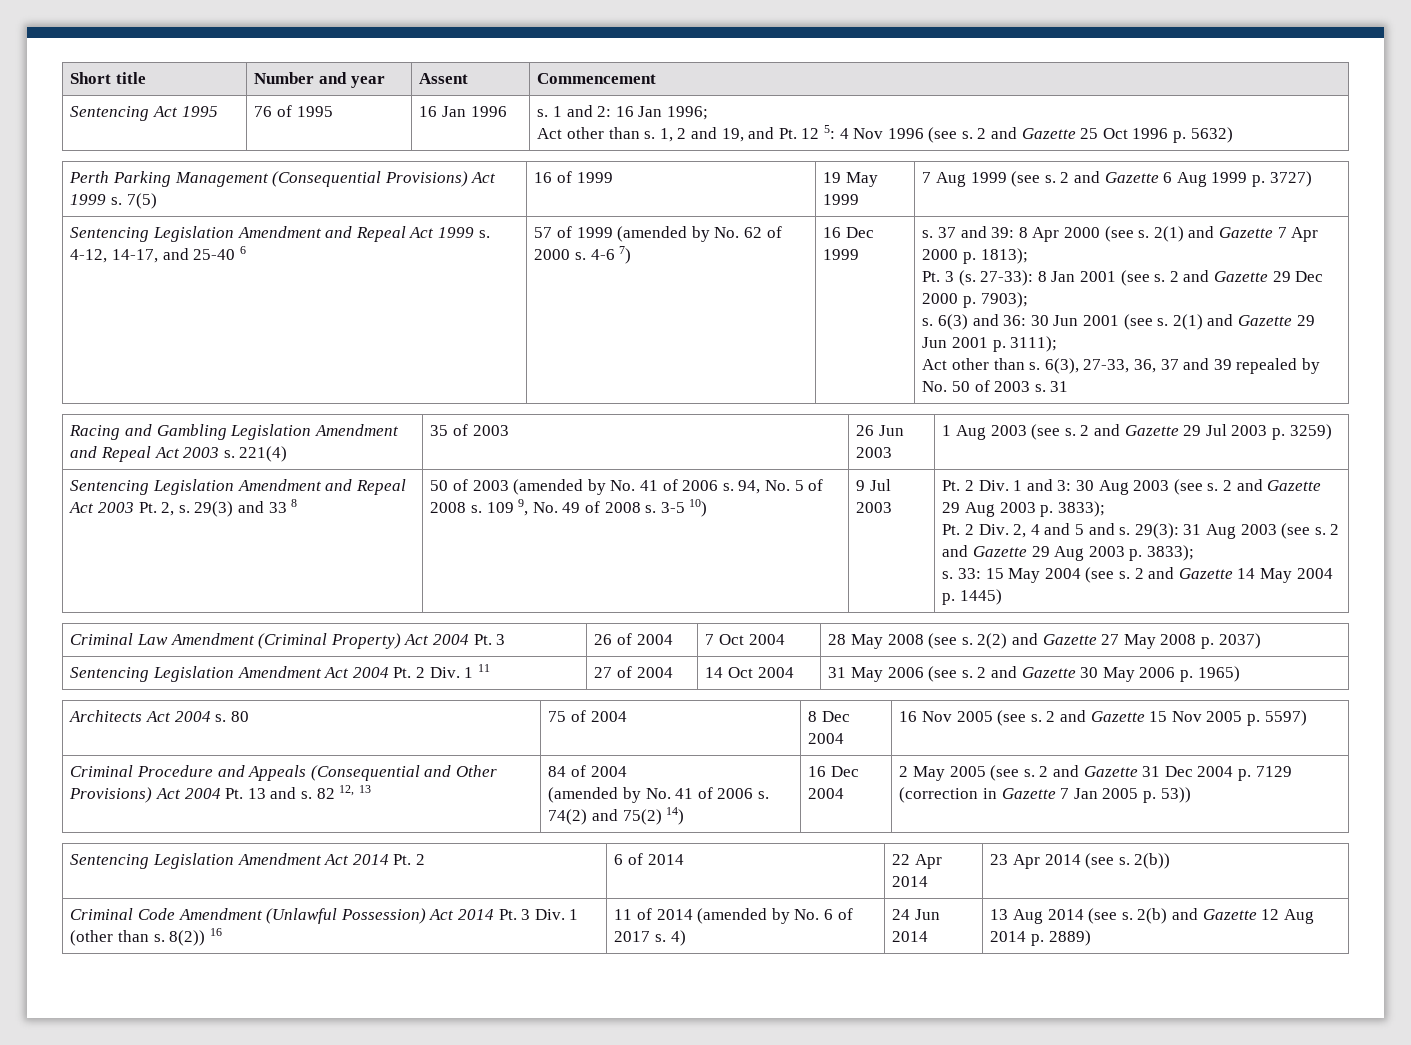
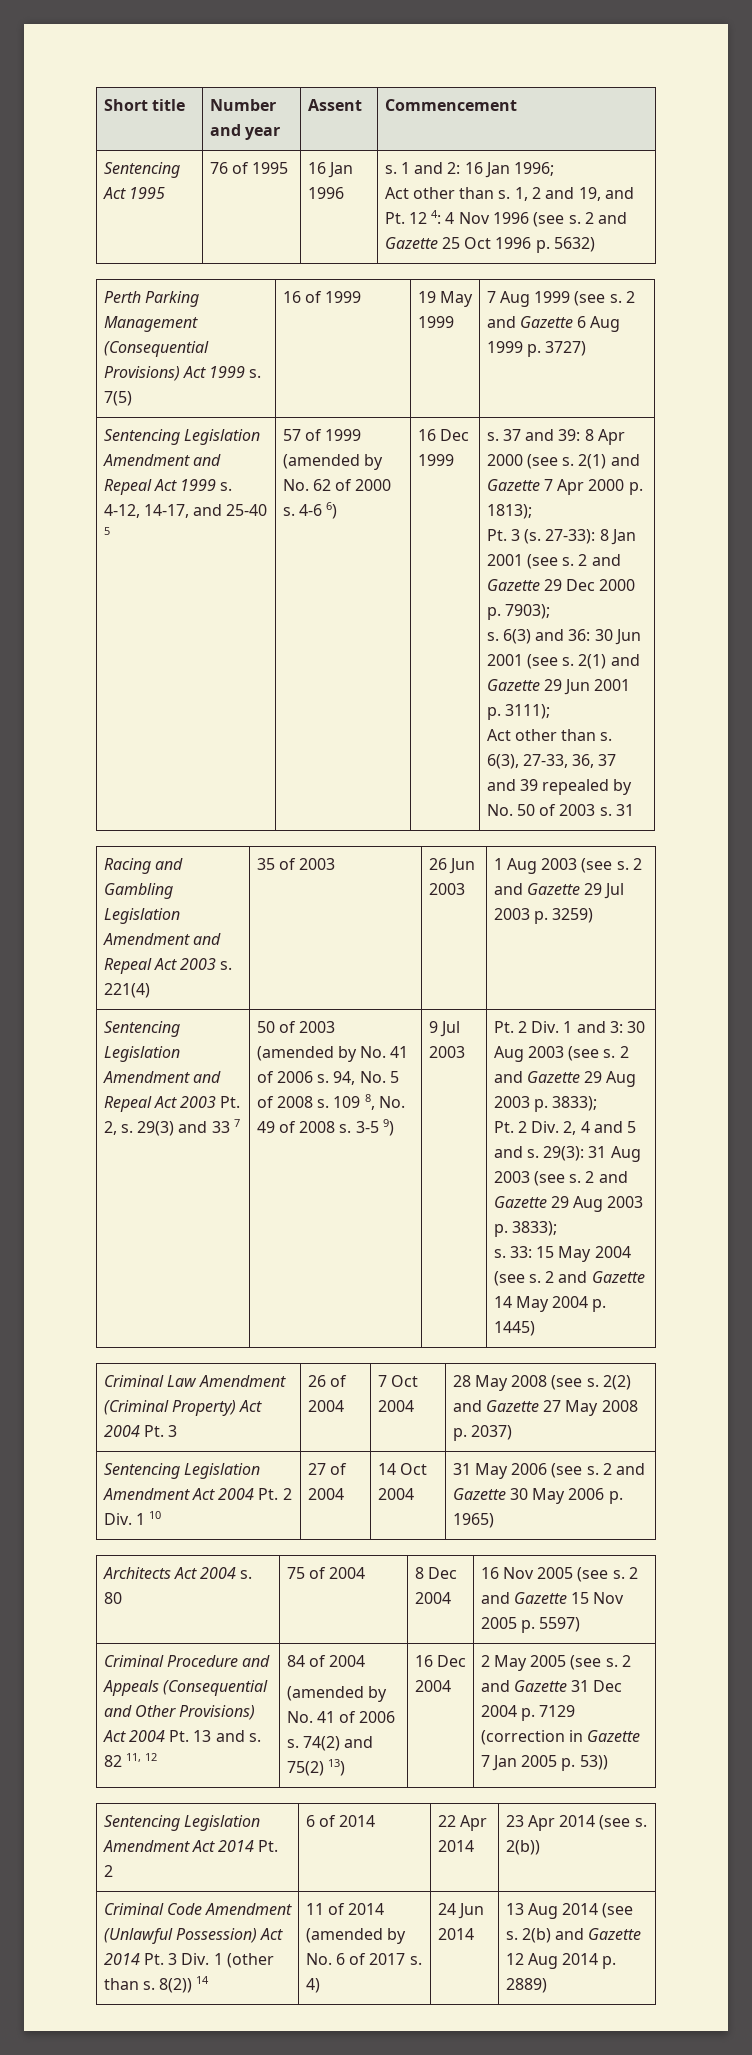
- 1, 2 and 19, and Pt. 12 5: 4 Nov 1996 (see s.
+ 1, 2 and 19, and Pt. 12 4: 4 Nov 1996 (see s.
- 4-12, 14-17, and 25-40 6
+ 4-12, 14-17, and 25-40 5
- 4-6 7)
+ 4-6 6)
- 29(3) and 33 8
+ 29(3) and 33 7
- 109 9, No. 49 of 2008 s.
+ 109 8, No. 49 of 2008 s.
- 3-5 10)
+ 3-5 9)
- Sentencing Legislation Amendment Act 2004 Pt. 2 Div. 1 11 | 27 of 2004 | 14 Oct 2004 | 31 May 2006 (see s. 2 and Gazette 30 May 2006 p. 1965)
+ Sentencing Legislation Amendment Act 2004 Pt. 2 Div. 1 10 | 27 of 2004 | 14 Oct 2004 | 31 May 2006 (see s. 2 and Gazette 30 May 2006 p. 1965)
- 82 12, 13
+ 82 11, 12
- 74(2) and 75(2) 14)
+ 74(2) and 75(2) 13)
- 8(2)) 16
+ 8(2)) 14

